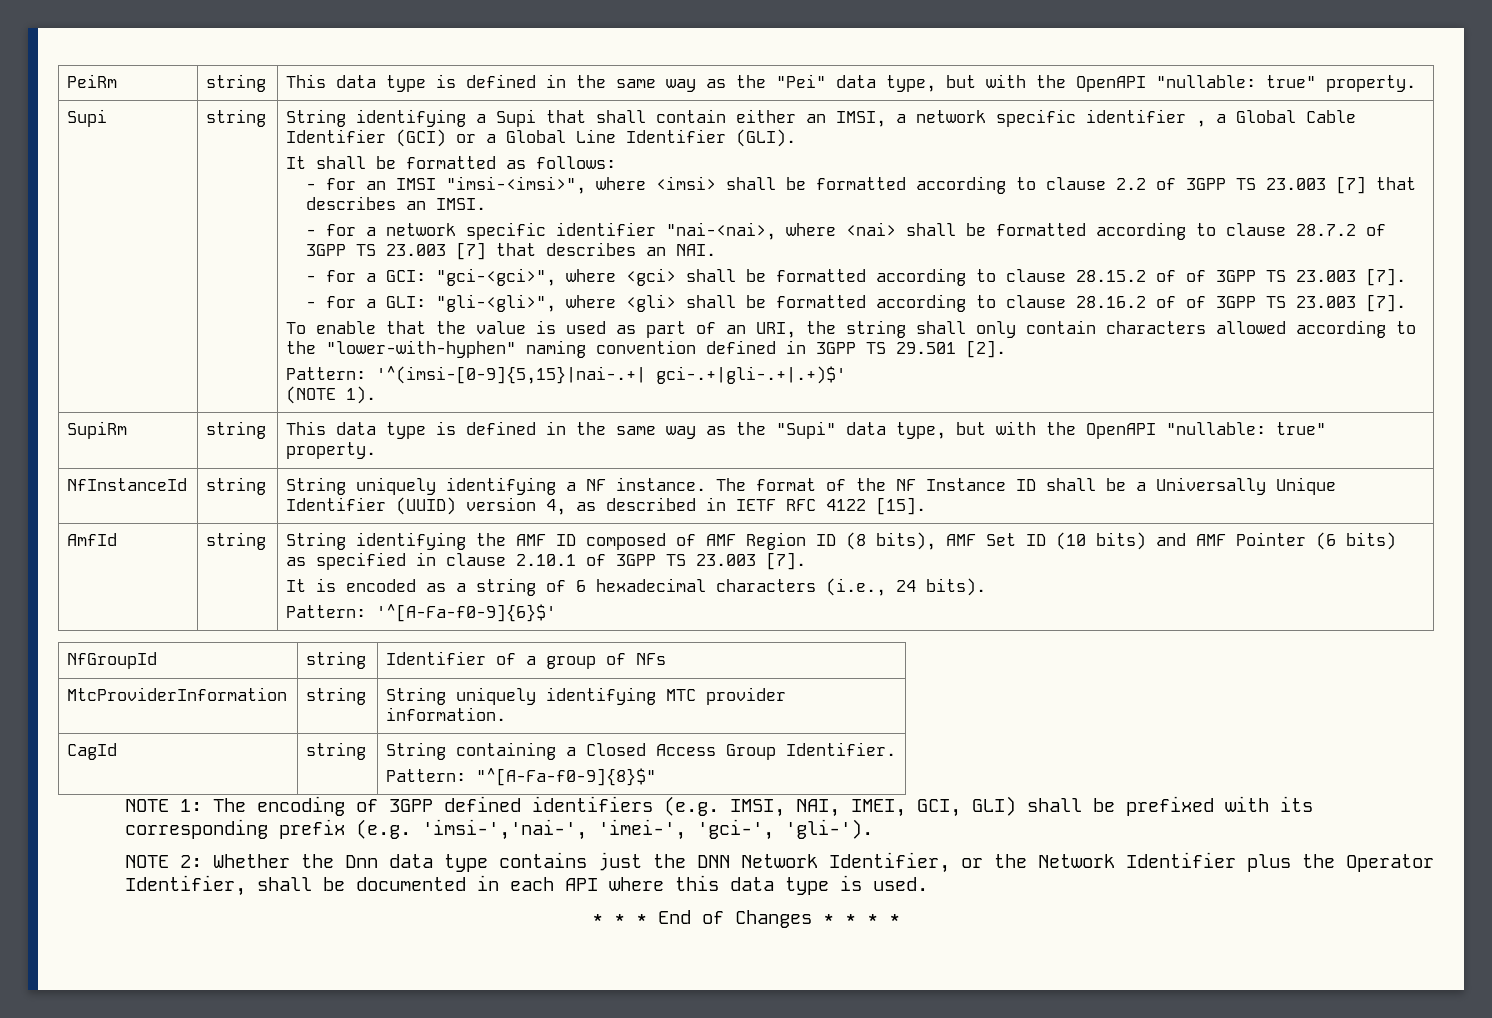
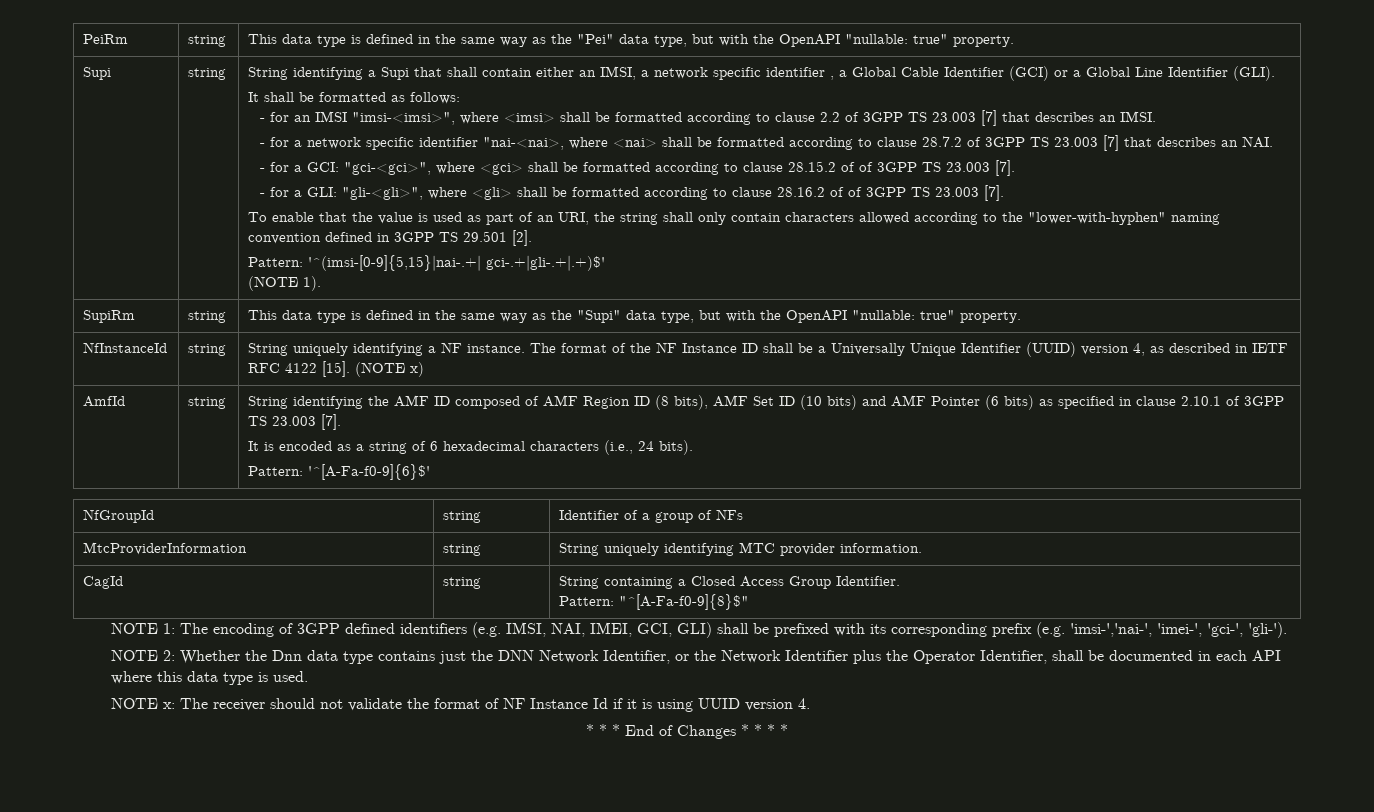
- NfInstanceId | string | String uniquely identifying a NF instance. The format of the NF Instance ID shall be a Universally Unique Identifier (UUID) version 4, as described in IETF RFC 4122 [15].
+ NfInstanceId | string | String uniquely identifying a NF instance. The format of the NF Instance ID shall be a Universally Unique Identifier (UUID) version 4, as described in IETF RFC 4122 [15]. (NOTE x)
+ NOTE x: The receiver should not validate the format of NF Instance Id if it is using UUID version 4.

